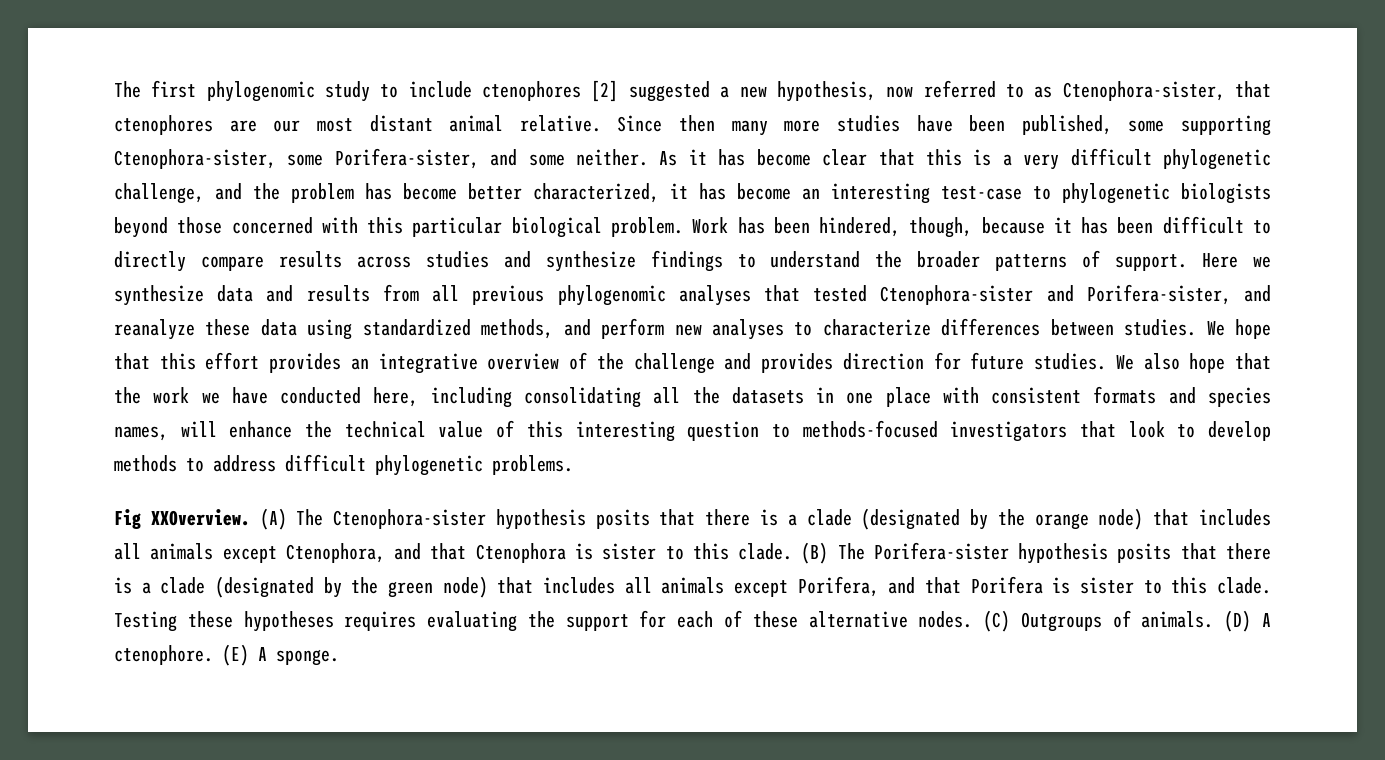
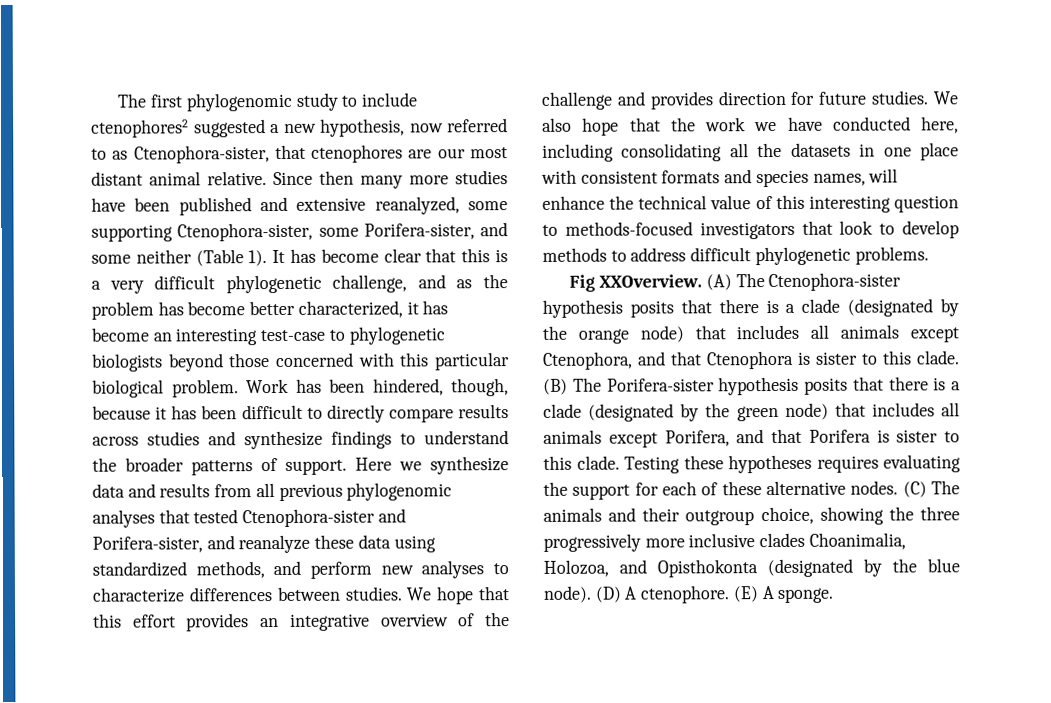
- The first phylogenomic study to include ctenophores [2] suggested a new hypothesis, now referred to as Ctenophora-sister, that ctenophores are our most distant animal relative.
+ The first phylogenomic study to include ctenophores2 suggested a new hypothesis, now referred to as Ctenophora-sister, that ctenophores are our most distant animal relative.
- Since then many more studies have been published, some supporting Ctenophora-sister, some Porifera-sister, and some neither. As it has become clear that this is a very difficult phylogenetic challenge, and the problem has become better characterized, it has become an interesting test-case to phylogenetic biologists beyond those concerned with this particular biological problem.
+ Since then many more studies have been published and extensive reanalyzed, some supporting Ctenophora-sister, some Porifera-sister, and some neither (Table 1). It has become clear that this is a very difficult phylogenetic challenge, and as the problem has become better characterized, it has become an interesting test-case to phylogenetic biologists beyond those concerned with this particular biological problem.
- (C) Outgroups of animals.
+ (C) The animals and their outgroup choice, showing the three progressively more inclusive clades Choanimalia, Holozoa, and Opisthokonta (designated by the blue node).

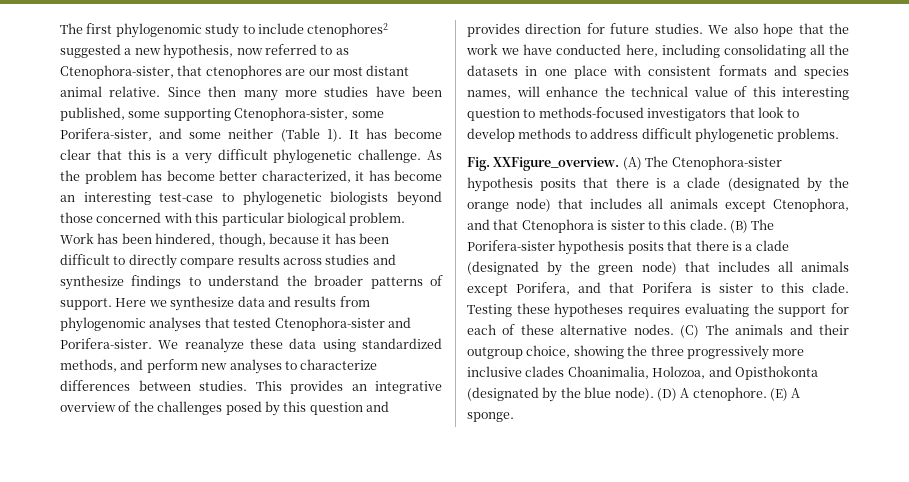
- Since then many more studies have been published and extensive reanalyzed, some supporting Ctenophora-sister, some Porifera-sister, and some neither (Table 1).
+ Since then many more studies have been published, some supporting Ctenophora-sister, some Porifera-sister, and some neither (Table 1).
- It has become clear that this is a very difficult phylogenetic challenge, and as the problem has become better characterized, it has become an interesting test-case to phylogenetic biologists beyond those concerned with this particular biological problem.
+ It has become clear that this is a very difficult phylogenetic challenge. As the problem has become better characterized, it has become an interesting test-case to phylogenetic biologists beyond those concerned with this particular biological problem.
- Here we synthesize data and results from all previous phylogenomic analyses that tested Ctenophora-sister and Porifera-sister, and reanalyze these data using standardized methods, and perform new analyses to characterize differences between studies.
+ Here we synthesize data and results from phylogenomic analyses that tested Ctenophora-sister and Porifera-sister. We reanalyze these data using standardized methods, and perform new analyses to characterize differences between studies.
- We hope that this effort provides an integrative overview of the challenge and provides direction for future studies.
+ This provides an integrative overview of the challenges posed by this question and provides direction for future studies.
- Fig XXOverview.
+ Fig. XXFigure_overview.

